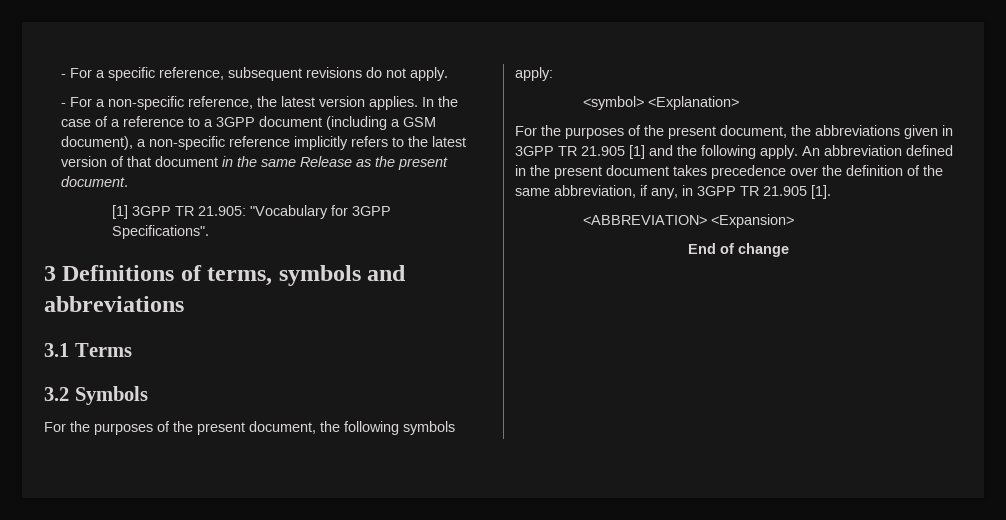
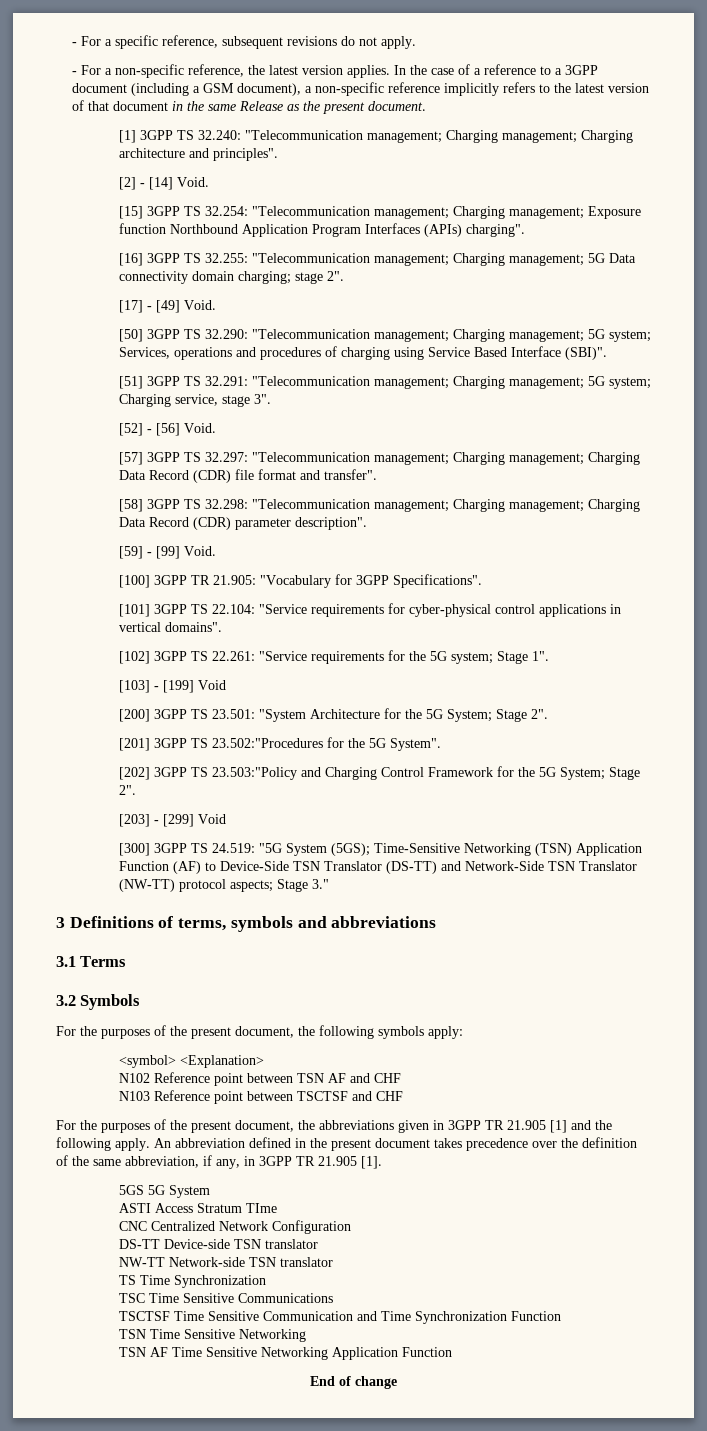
- [1] 3GPP TR 21.905: "Vocabulary for 3GPP Specifications".
+ [1] 3GPP TS 32.240: "Telecommunication management; Charging management; Charging architecture and principles".
+ [2] - [14] Void.
+ [15] 3GPP TS 32.254: "Telecommunication management; Charging management; Exposure function Northbound Application Program Interfaces (APIs) charging".
+ [16] 3GPP TS 32.255: "Telecommunication management; Charging management; 5G Data connectivity domain charging; stage 2".
+ [17] - [49] Void.
+ [50] 3GPP TS 32.290: "Telecommunication management; Charging management; 5G system; Services, operations and procedures of charging using Service Based Interface (SBI)".
+ [51] 3GPP TS 32.291: "Telecommunication management; Charging management; 5G system; Charging service, stage 3".
+ [52] - [56] Void.
+ [57] 3GPP TS 32.297: "Telecommunication management; Charging management; Charging Data Record (CDR) file format and transfer".
+ [58] 3GPP TS 32.298: "Telecommunication management; Charging management; Charging Data Record (CDR) parameter description".
+ [59] - [99] Void.
+ [100] 3GPP TR 21.905: "Vocabulary for 3GPP Specifications".
+ [101] 3GPP TS 22.104: "Service requirements for cyber-physical control applications in vertical domains".
+ [102] 3GPP TS 22.261: "Service requirements for the 5G system; Stage 1".
+ [103] - [199] Void
+ [200] 3GPP TS 23.501: "System Architecture for the 5G System; Stage 2".
+ [201] 3GPP TS 23.502:"Procedures for the 5G System".
+ [202] 3GPP TS 23.503:"Policy and Charging Control Framework for the 5G System; Stage 2".
+ [203] - [299] Void
+ [300] 3GPP TS 24.519: "5G System (5GS); Time-Sensitive Networking (TSN) Application Function (AF) to Device-Side TSN Translator (DS-TT) and Network-Side TSN Translator (NW-TT) protocol aspects; Stage 3."
+ N102 Reference point between TSN AF and CHF
+ N103 Reference point between TSCTSF and CHF
- <ABBREVIATION> <Expansion>
+ 5GS 5G System
+ ASTI Access Stratum TIme
+ CNC Centralized Network Configuration
+ DS-TT Device-side TSN translator
+ NW-TT Network-side TSN translator
+ TS Time Synchronization
+ TSC Time Sensitive Communications
+ TSCTSF Time Sensitive Communication and Time Synchronization Function
+ TSN Time Sensitive Networking
+ TSN AF Time Sensitive Networking Application Function

